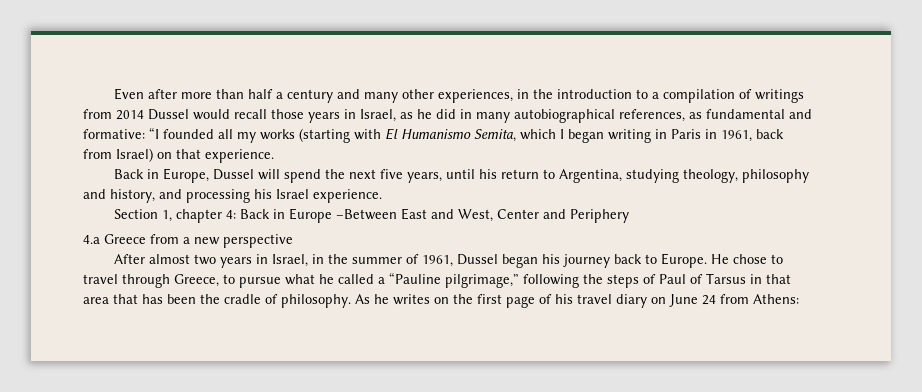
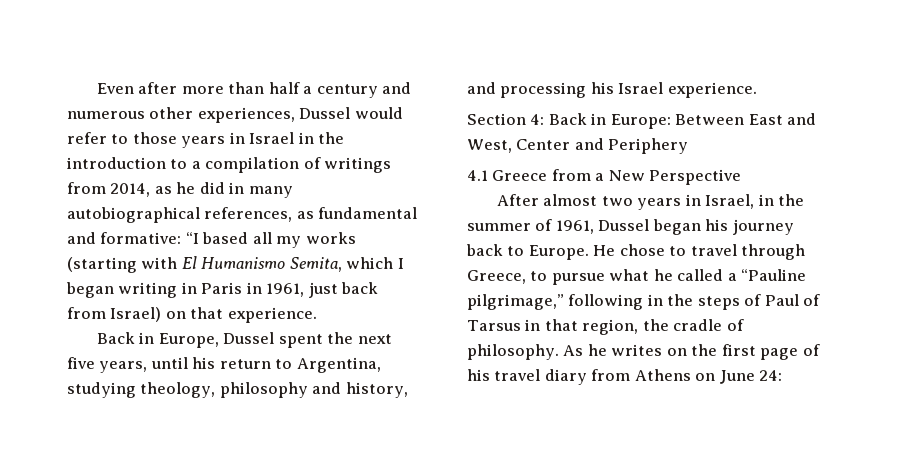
- Even after more than half a century and many other experiences, in the introduction to a compilation of writings from 2014 Dussel would recall those years in Israel, as he did in many autobiographical references, as fundamental and formative: “I founded all my works (starting with El Humanismo Semita, which I began writing in Paris in 1961, back from Israel) on that experience.
+ Even after more than half a century and numerous other experiences, Dussel would refer to those years in Israel in the introduction to a compilation of writings from 2014, as he did in many autobiographical references, as fundamental and formative: “I based all my works (starting with El Humanismo Semita, which I began writing in Paris in 1961, just back from Israel) on that experience.
- Back in Europe, Dussel will spend the next five years, until his return to Argentina, studying theology, philosophy and history, and processing his Israel experience.
+ Back in Europe, Dussel spent the next five years, until his return to Argentina, studying theology, philosophy and history, and processing his Israel experience.
- Section 1, chapter 4: Back in Europe –Between East and West, Center and Periphery
+ Section 4: Back in Europe: Between East and West, Center and Periphery
- 4.a Greece from a new perspective
+ 4.1 Greece from a New Perspective
- He chose to travel through Greece, to pursue what he called a “Pauline pilgrimage,” following the steps of Paul of Tarsus in that area that has been the cradle of philosophy.
+ He chose to travel through Greece, to pursue what he called a “Pauline pilgrimage,” following in the steps of Paul of Tarsus in that region, the cradle of philosophy.
- As he writes on the first page of his travel diary on June 24 from Athens:
+ As he writes on the first page of his travel diary from Athens on June 24:

